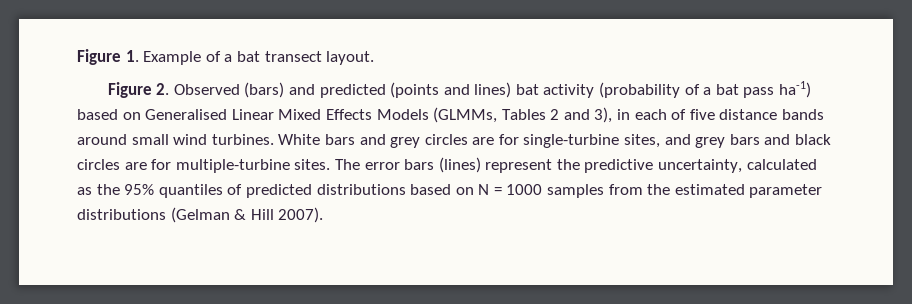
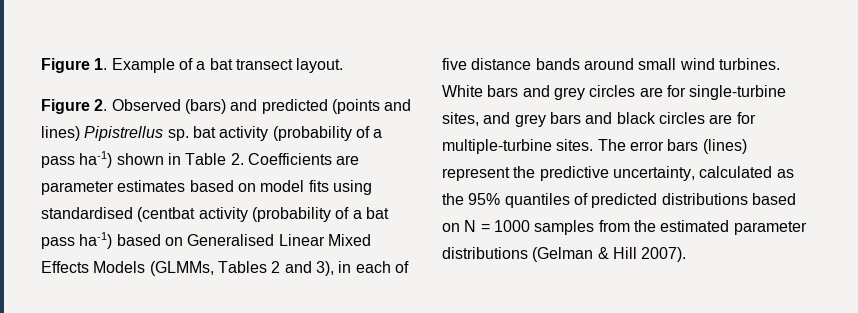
- Figure 2. Observed (bars) and predicted (points and lines) bat activity (probability of a bat pass ha-1) based on Generalised Linear Mixed Effects Models (GLMMs, Tables 2 and 3), in each of five distance bands around small wind turbines.
+ Figure 2. Observed (bars) and predicted (points and lines) Pipistrellus sp. bat activity (probability of a pass ha-1) shown in Table 2. Coefficients are parameter estimates based on model fits using standardised (centbat activity (probability of a bat pass ha-1) based on Generalised Linear Mixed Effects Models (GLMMs, Tables 2 and 3), in each of five distance bands around small wind turbines.

